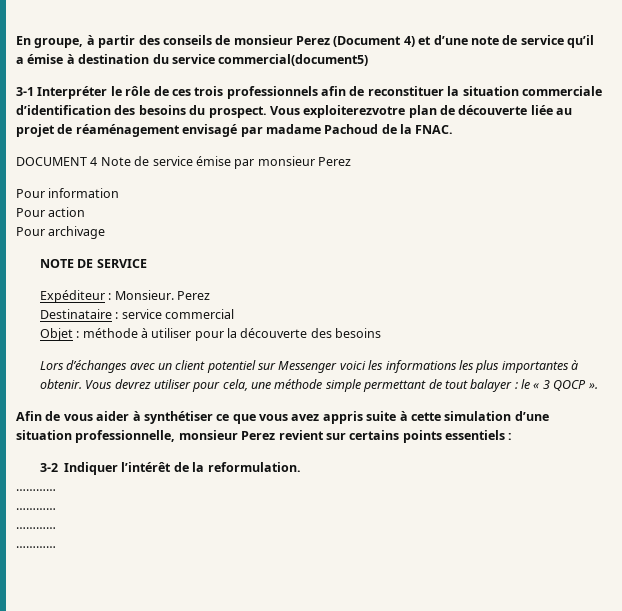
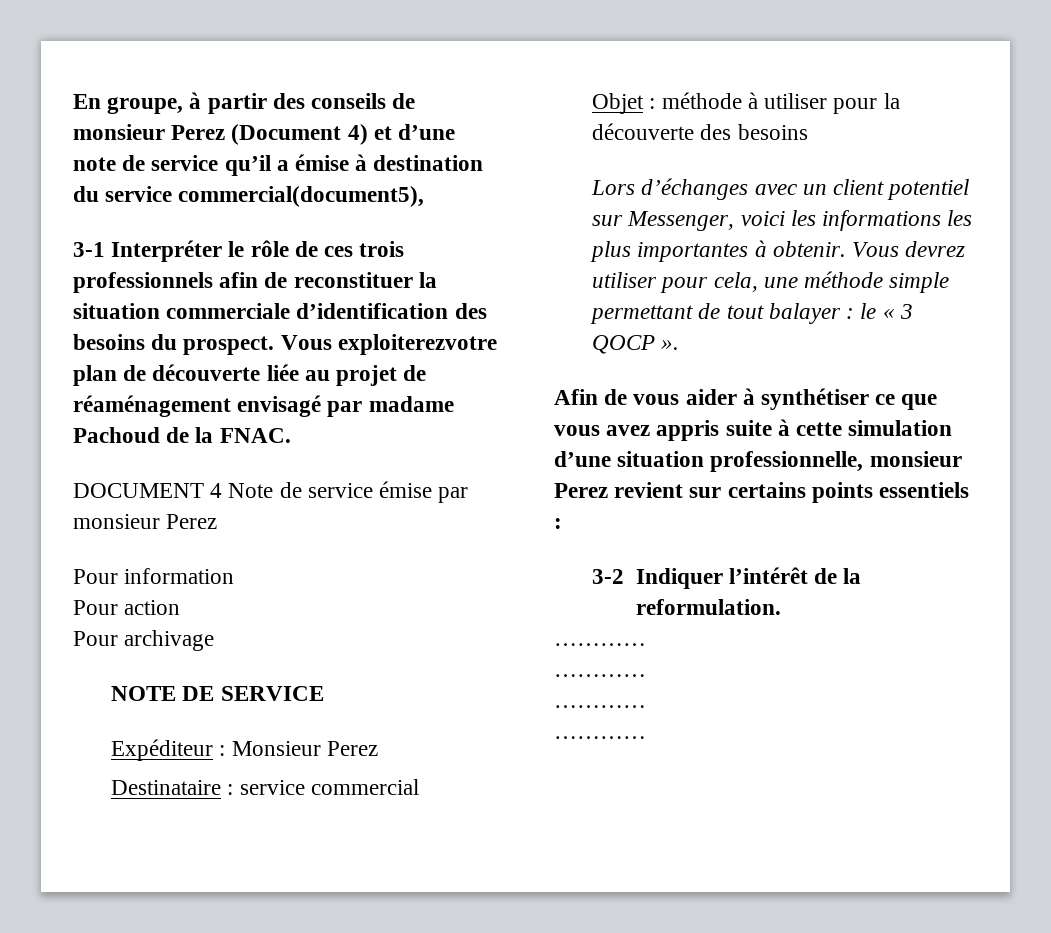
- En groupe, à partir des conseils de monsieur Perez (Document 4) et d’une note de service qu’il a émise à destination du service commercial(document5)
+ En groupe, à partir des conseils de monsieur Perez (Document 4) et d’une note de service qu’il a émise à destination du service commercial(document5),
- Expéditeur : Monsieur. Perez
+ Expéditeur : Monsieur Perez
- Lors d’échanges avec un client potentiel sur Messenger voici les informations les plus importantes à obtenir.
+ Lors d’échanges avec un client potentiel sur Messenger, voici les informations les plus importantes à obtenir.

